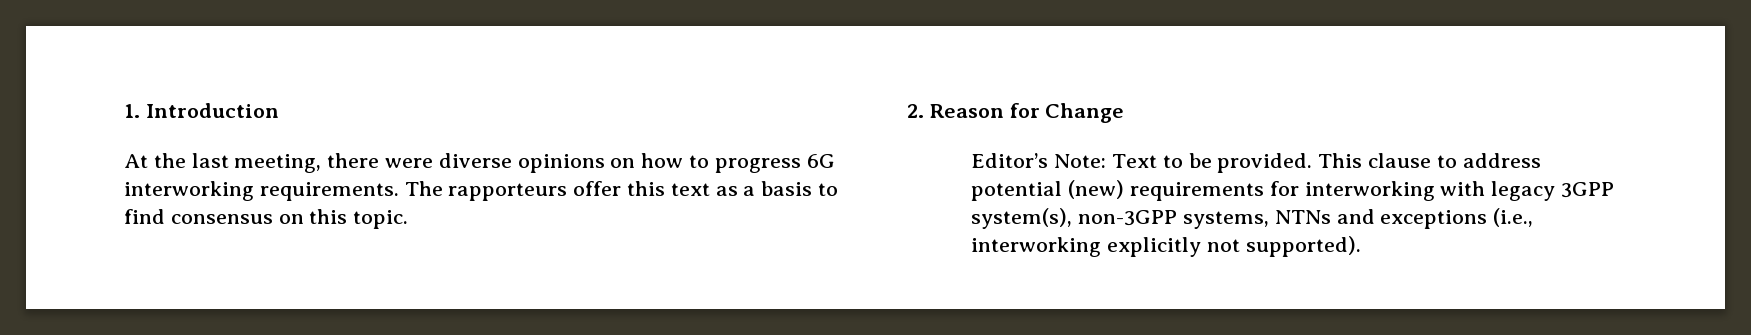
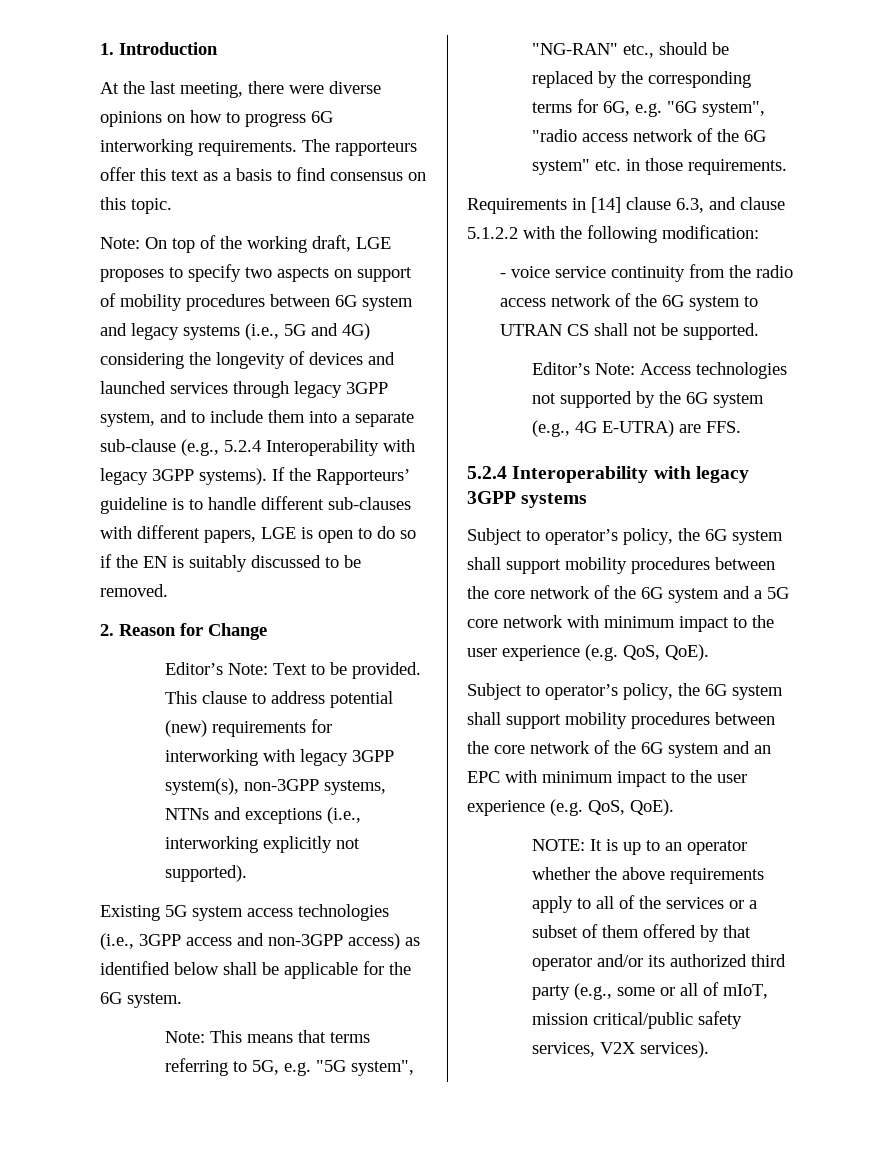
+ Note: On top of the working draft, LGE proposes to specify two aspects on support of mobility procedures between 6G system and legacy systems (i.e., 5G and 4G) considering the longevity of devices and launched services through legacy 3GPP system, and to include them into a separate sub-clause (e.g., 5.2.4 Interoperability with legacy 3GPP systems). If the Rapporteurs’ guideline is to handle different sub-clauses with different papers, LGE is open to do so if the EN is suitably discussed to be removed.
+ Existing 5G system access technologies (i.e., 3GPP access and non-3GPP access) as identified below shall be applicable for the 6G system.
+ Note: This means that terms referring to 5G, e.g. "5G system", "NG-RAN" etc., should be replaced by the corresponding terms for 6G, e.g. "6G system", "radio access network of the 6G system" etc. in those requirements.
+ Requirements in [14] clause 6.3, and clause 5.1.2.2 with the following modification:
+ - voice service continuity from the radio access network of the 6G system to UTRAN CS shall not be supported.
+ Editor’s Note: Access technologies not supported by the 6G system (e.g., 4G E-UTRA) are FFS.
+ 5.2.4 Interoperability with legacy 3GPP systems
+ Subject to operator’s policy, the 6G system shall support mobility procedures between the core network of the 6G system and a 5G core network with minimum impact to the user experience (e.g. QoS, QoE).
+ Subject to operator’s policy, the 6G system shall support mobility procedures between the core network of the 6G system and an EPC with minimum impact to the user experience (e.g. QoS, QoE).
+ NOTE: It is up to an operator whether the above requirements apply to all of the services or a subset of them offered by that operator and/or its authorized third party (e.g., some or all of mIoT, mission critical/public safety services, V2X services).

